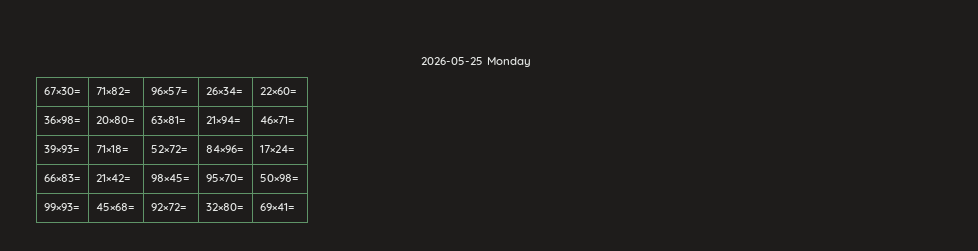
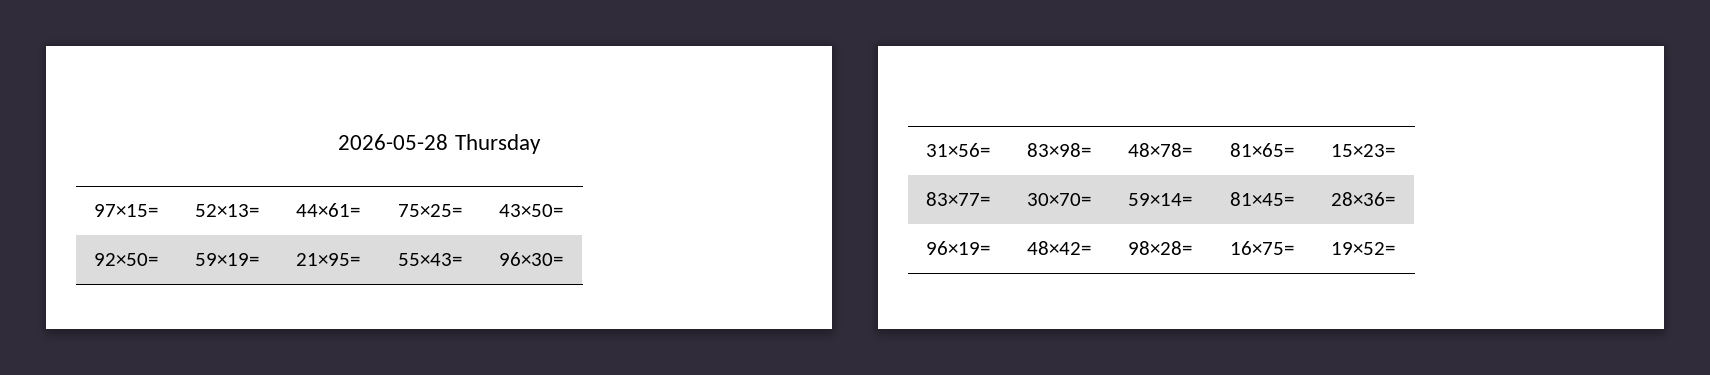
- 2026-05-25 Monday
- 67×30= | 71×82= | 96×57= | 26×34= | 22×60=
- 36×98= | 20×80= | 63×81= | 21×94= | 46×71=
- 39×93= | 71×18= | 52×72= | 84×96= | 17×24=
- 66×83= | 21×42= | 98×45= | 95×70= | 50×98=
- 99×93= | 45×68= | 92×72= | 32×80= | 69×41=
+ 2026-05-28 Thursday
+ 97×15= | 52×13= | 44×61= | 75×25= | 43×50=
+ 92×50= | 59×19= | 21×95= | 55×43= | 96×30=
+ 31×56= | 83×98= | 48×78= | 81×65= | 15×23=
+ 83×77= | 30×70= | 59×14= | 81×45= | 28×36=
+ 96×19= | 48×42= | 98×28= | 16×75= | 19×52=

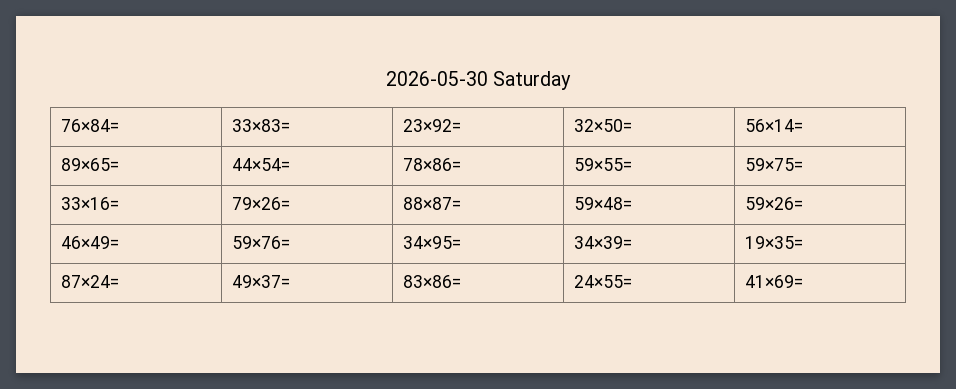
- 2026-05-28 Thursday
- 97×15= | 52×13= | 44×61= | 75×25= | 43×50=
- 92×50= | 59×19= | 21×95= | 55×43= | 96×30=
- 31×56= | 83×98= | 48×78= | 81×65= | 15×23=
- 83×77= | 30×70= | 59×14= | 81×45= | 28×36=
- 96×19= | 48×42= | 98×28= | 16×75= | 19×52=
+ 2026-05-30 Saturday
+ 76×84= | 33×83= | 23×92= | 32×50= | 56×14=
+ 89×65= | 44×54= | 78×86= | 59×55= | 59×75=
+ 33×16= | 79×26= | 88×87= | 59×48= | 59×26=
+ 46×49= | 59×76= | 34×95= | 34×39= | 19×35=
+ 87×24= | 49×37= | 83×86= | 24×55= | 41×69=

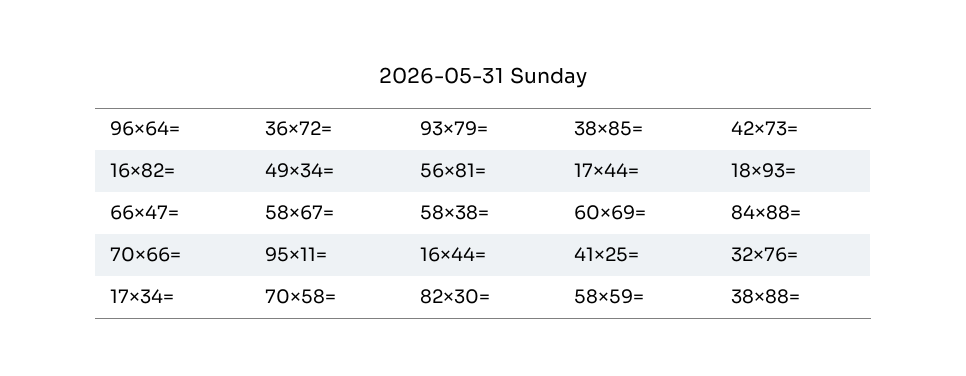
- 2026-05-30 Saturday
- 76×84= | 33×83= | 23×92= | 32×50= | 56×14=
- 89×65= | 44×54= | 78×86= | 59×55= | 59×75=
- 33×16= | 79×26= | 88×87= | 59×48= | 59×26=
- 46×49= | 59×76= | 34×95= | 34×39= | 19×35=
- 87×24= | 49×37= | 83×86= | 24×55= | 41×69=
+ 2026-05-31 Sunday
+ 96×64= | 36×72= | 93×79= | 38×85= | 42×73=
+ 16×82= | 49×34= | 56×81= | 17×44= | 18×93=
+ 66×47= | 58×67= | 58×38= | 60×69= | 84×88=
+ 70×66= | 95×11= | 16×44= | 41×25= | 32×76=
+ 17×34= | 70×58= | 82×30= | 58×59= | 38×88=

